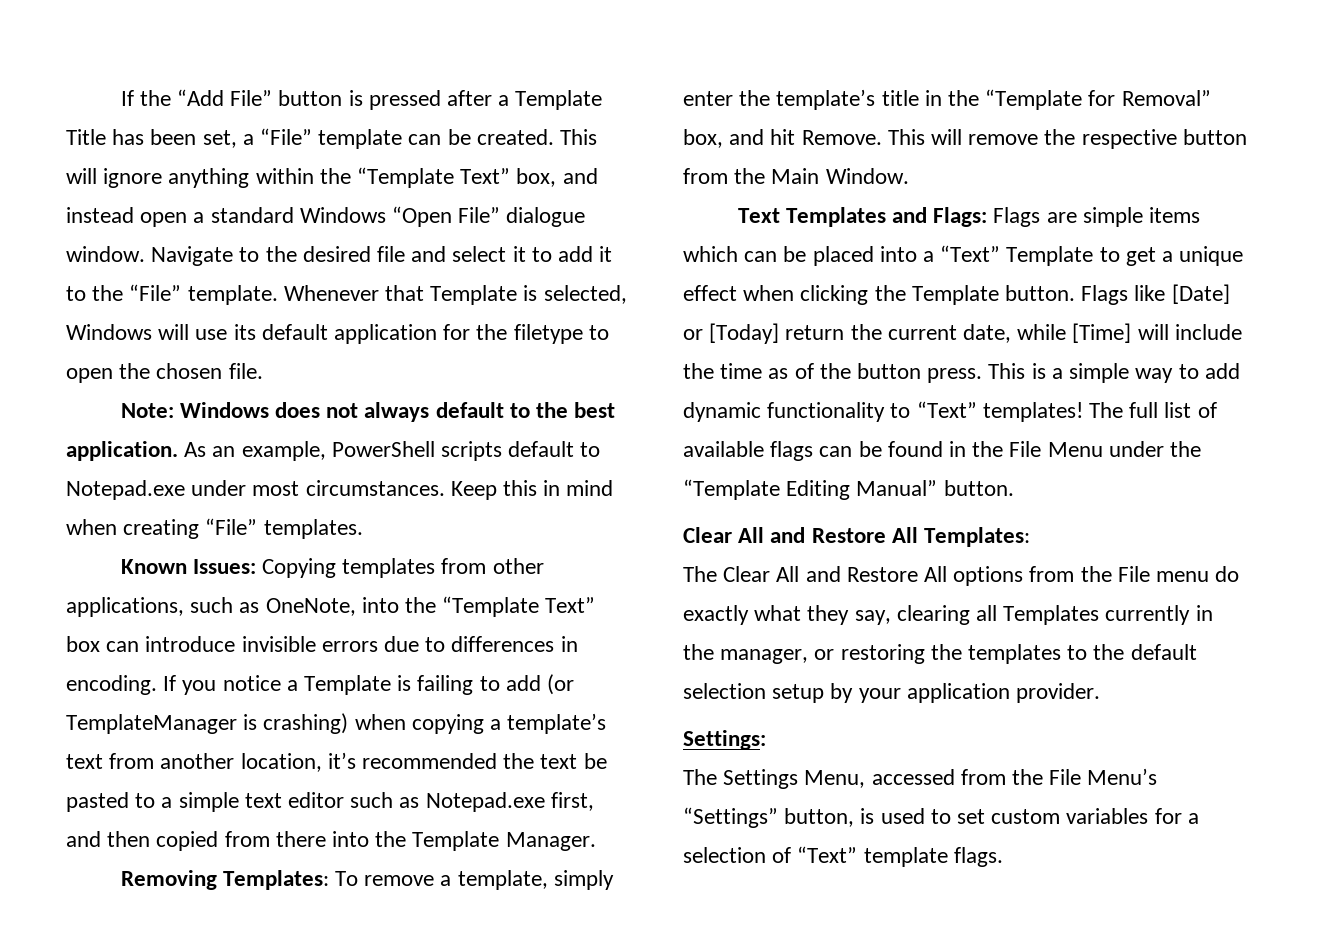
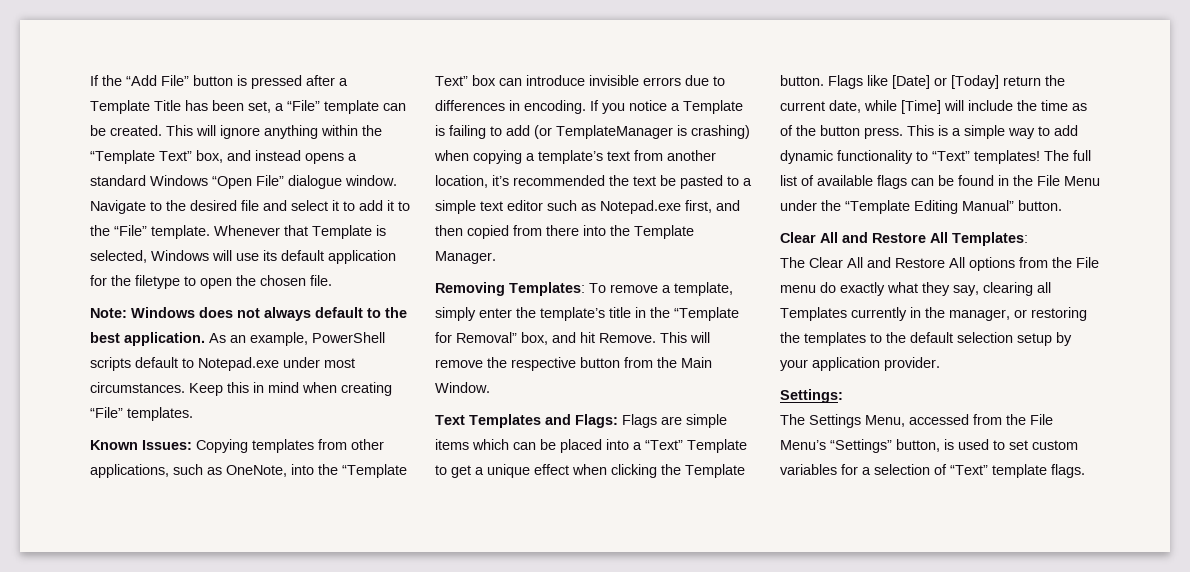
- This will ignore anything within the “Template Text” box, and instead open a standard Windows “Open File” dialogue window.
+ This will ignore anything within the “Template Text” box, and instead opens a standard Windows “Open File” dialogue window.

